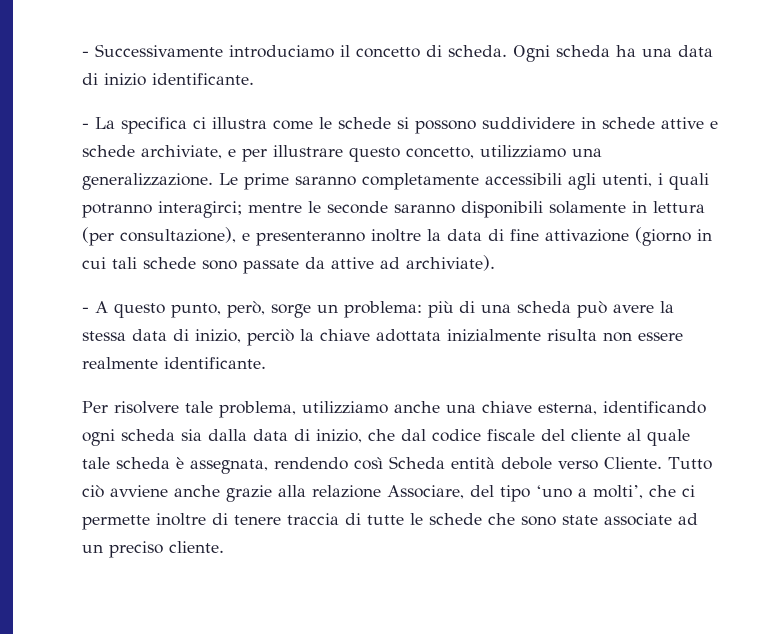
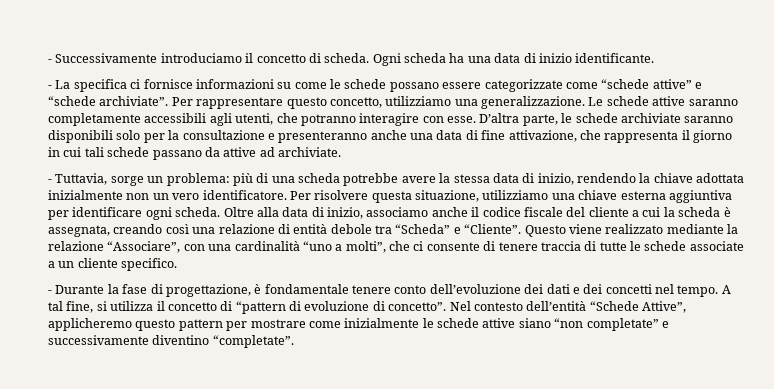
- - La specifica ci illustra come le schede si possono suddividere in schede attive e schede archiviate, e per illustrare questo concetto, utilizziamo una generalizzazione.
+ - La specifica ci fornisce informazioni su come le schede possano essere categorizzate come “schede attive” e “schede archiviate”. Per rappresentare questo concetto, utilizziamo una generalizzazione.
- Le prime saranno completamente accessibili agli utenti, i quali potranno interagirci; mentre le seconde saranno disponibili solamente in lettura (per consultazione), e presenteranno inoltre la data di fine attivazione (giorno in cui tali schede sono passate da attive ad archiviate).
- - A questo punto, però, sorge un problema: più di una scheda può avere la stessa data di inizio, perciò la chiave adottata inizialmente risulta non essere realmente identificante.
- Per risolvere tale problema, utilizziamo anche una chiave esterna, identificando ogni scheda sia dalla data di inizio, che dal codice fiscale del cliente al quale tale scheda è assegnata, rendendo così Scheda entità debole verso Cliente. Tutto ciò avviene anche grazie alla relazione Associare, del tipo ‘uno a molti’, che ci permette inoltre di tenere traccia di tutte le schede che sono state associate ad un preciso cliente.
+ Le schede attive saranno completamente accessibili agli utenti, che potranno interagire con esse. D’altra parte, le schede archiviate saranno disponibili solo per la consultazione e presenteranno anche una data di fine attivazione, che rappresenta il giorno in cui tali schede passano da attive ad archiviate.
+ - Tuttavia, sorge un problema: più di una scheda potrebbe avere la stessa data di inizio, rendendo la chiave adottata inizialmente non un vero identificatore. Per risolvere questa situazione, utilizziamo una chiave esterna aggiuntiva per identificare ogni scheda. Oltre alla data di inizio, associamo anche il codice fiscale del cliente a cui la scheda è assegnata, creando così una relazione di entità debole tra “Scheda” e “Cliente”. Questo viene realizzato mediante la relazione “Associare”, con una cardinalità “uno a molti”, che ci consente di tenere traccia di tutte le schede associate a un cliente specifico.
+ - Durante la fase di progettazione, è fondamentale tenere conto dell’evoluzione dei dati e dei concetti nel tempo. A tal fine, si utilizza il concetto di “pattern di evoluzione di concetto”. Nel contesto dell’entità “Schede Attive”, applicheremo questo pattern per mostrare come inizialmente le schede attive siano “non completate” e successivamente diventino “completate”.

